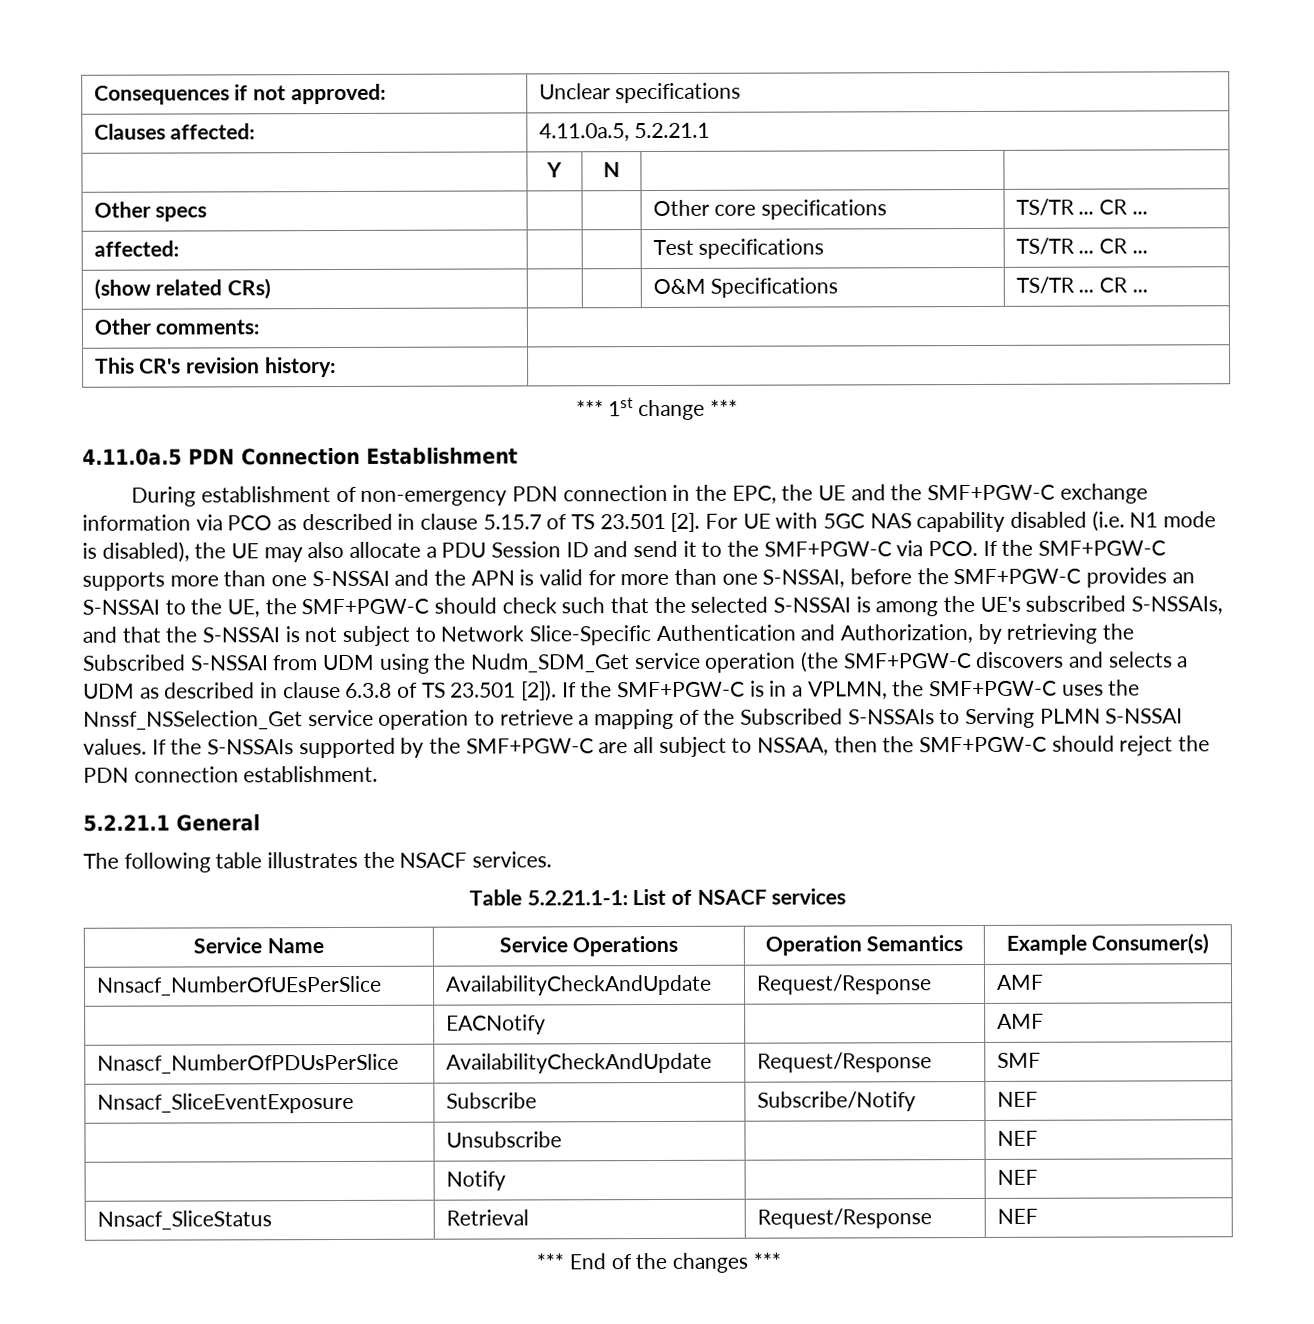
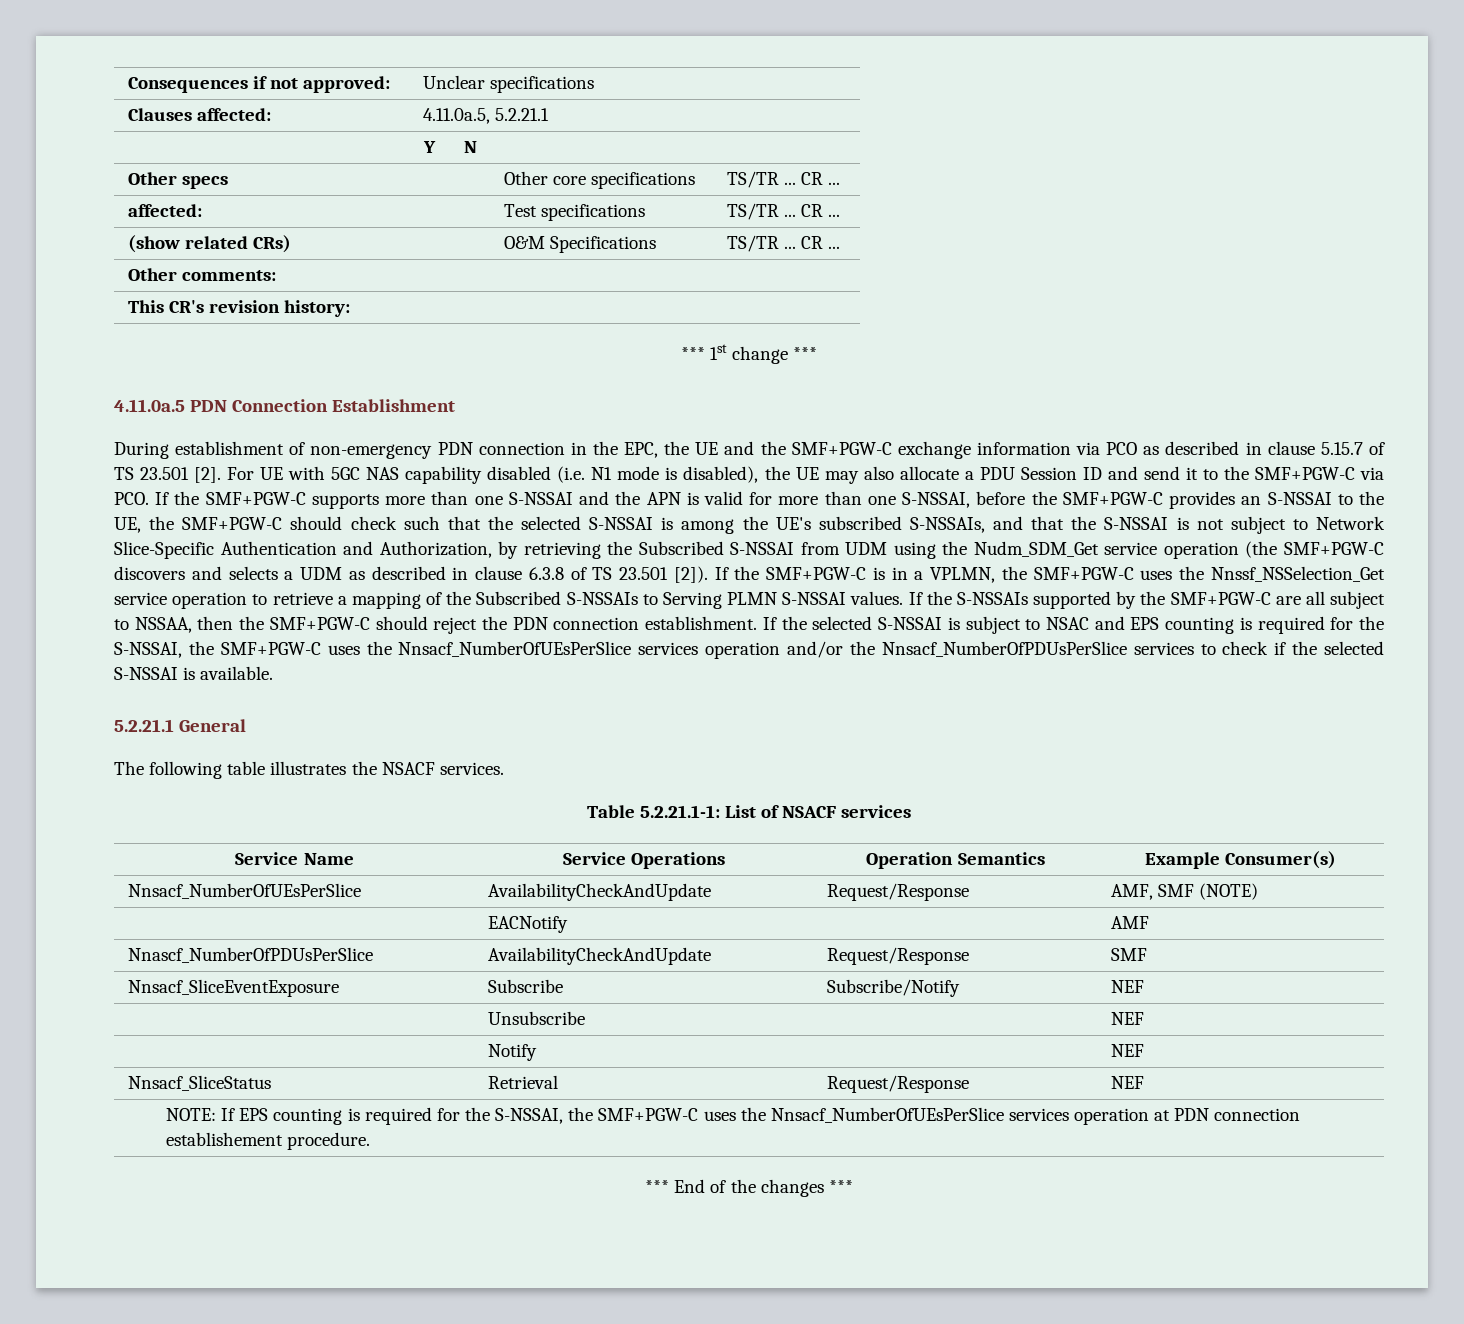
+ If the selected S-NSSAI is subject to NSAC and EPS counting is required for the S-NSSAI, the SMF+PGW-C uses the Nnsacf_NumberOfUEsPerSlice services operation and/or the Nnsacf_NumberOfPDUsPerSlice services to check if the selected S-NSSAI is available.
- Nnsacf_NumberOfUEsPerSlice | AvailabilityCheckAndUpdate | Request/Response | AMF
+ Nnsacf_NumberOfUEsPerSlice | AvailabilityCheckAndUpdate | Request/Response | AMF, SMF (NOTE)
+ NOTE: If EPS counting is required for the S-NSSAI, the SMF+PGW-C uses the Nnsacf_NumberOfUEsPerSlice services operation at PDN connection establishement procedure.

